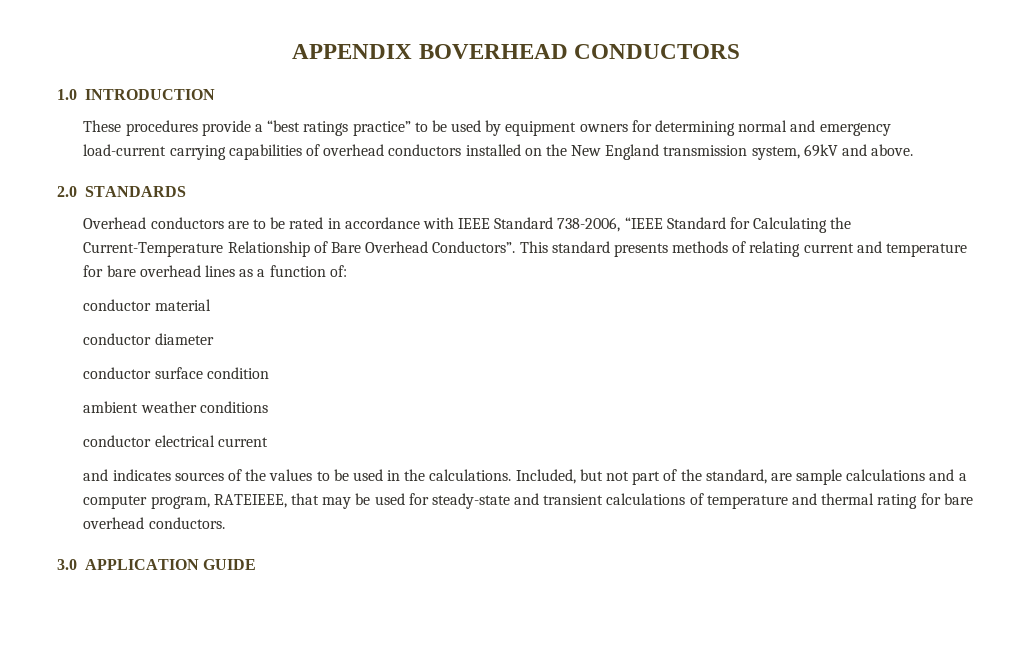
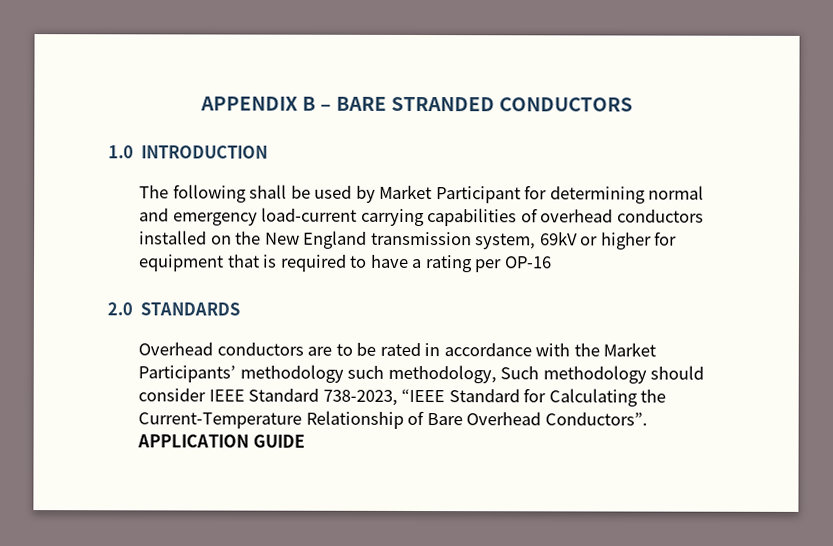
- APPENDIX BOVERHEAD CONDUCTORS
+ APPENDIX B – BARE STRANDED CONDUCTORS
- These procedures provide a “best ratings practice” to be used by equipment owners for determining normal and emergency load-current carrying capabilities of overhead conductors installed on the New England transmission system, 69kV and above.
+ The following shall be used by Market Participant for determining normal and emergency load-current carrying capabilities of overhead conductors installed on the New England transmission system, 69kV or higher for equipment that is required to have a rating per OP-16
- Overhead conductors are to be rated in accordance with IEEE Standard 738-2006, “IEEE Standard for Calculating the Current-Temperature Relationship of Bare Overhead Conductors”.
+ Overhead conductors are to be rated in accordance with the Market Participants’ methodology such methodology, Such methodology should consider IEEE Standard 738-2023, “IEEE Standard for Calculating the Current-Temperature Relationship of Bare Overhead Conductors”.
- This standard presents methods of relating current and temperature for bare overhead lines as a function of:
- conductor material
- conductor diameter
- conductor surface condition
- ambient weather conditions
- conductor electrical current
- and indicates sources of the values to be used in the calculations. Included, but not part of the standard, are sample calculations and a computer program, RATEIEEE, that may be used for steady-state and transient calculations of temperature and thermal rating for bare overhead conductors.
- 3.0 APPLICATION GUIDE
+ APPLICATION GUIDE

